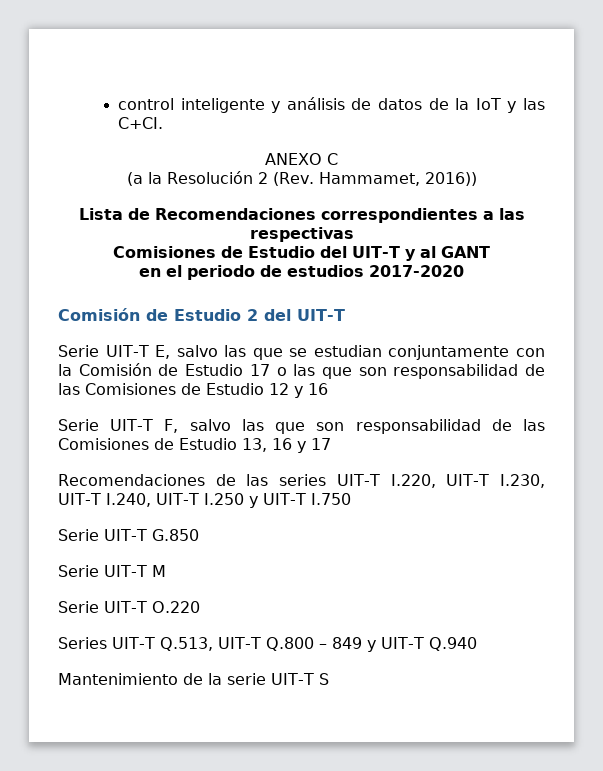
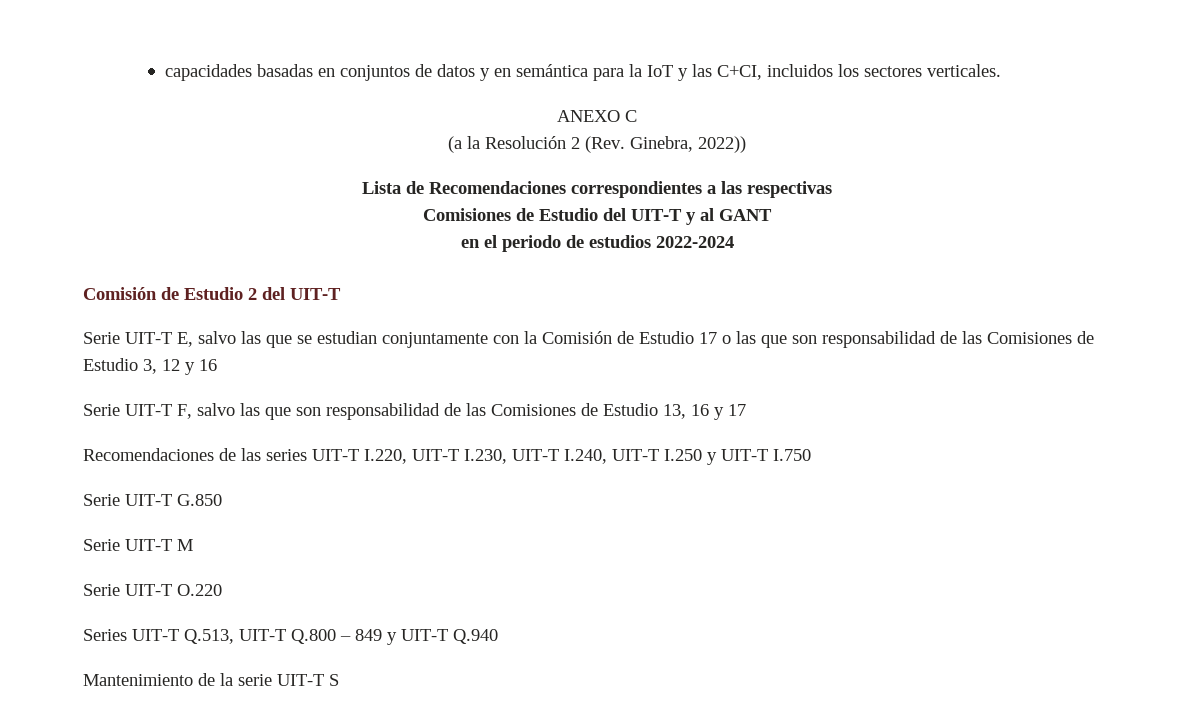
- control inteligente y análisis de datos de la IoT y las C+CI.
+ capacidades basadas en conjuntos de datos y en semántica para la IoT y las C+CI, incluidos los sectores verticales.
- (a la Resolución 2 (Rev. Hammamet, 2016))
+ (a la Resolución 2 (Rev. Ginebra, 2022))
- en el periodo de estudios 2017-2020
+ en el periodo de estudios 2022-2024
- Serie UIT-T E, salvo las que se estudian conjuntamente con la Comisión de Estudio 17 o las que son responsabilidad de las Comisiones de Estudio 12 y 16
+ Serie UIT-T E, salvo las que se estudian conjuntamente con la Comisión de Estudio 17 o las que son responsabilidad de las Comisiones de Estudio 3, 12 y 16

